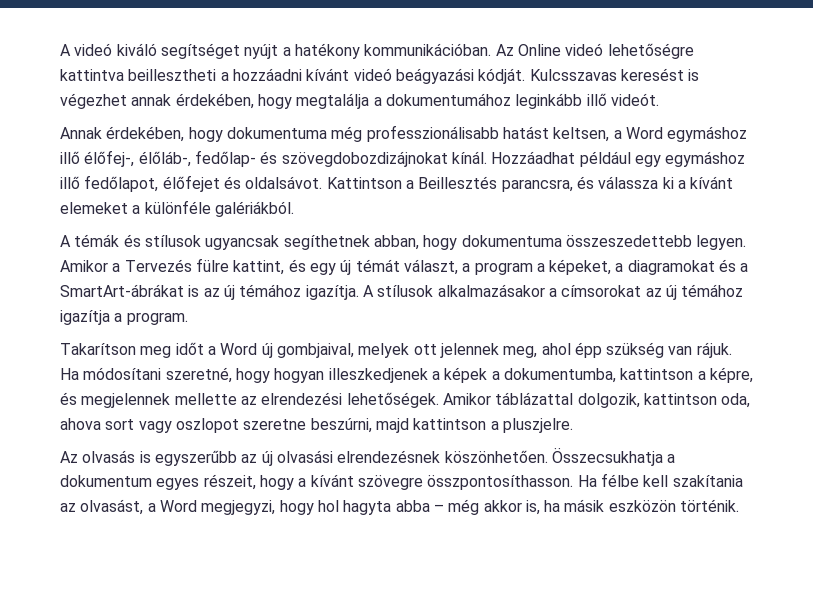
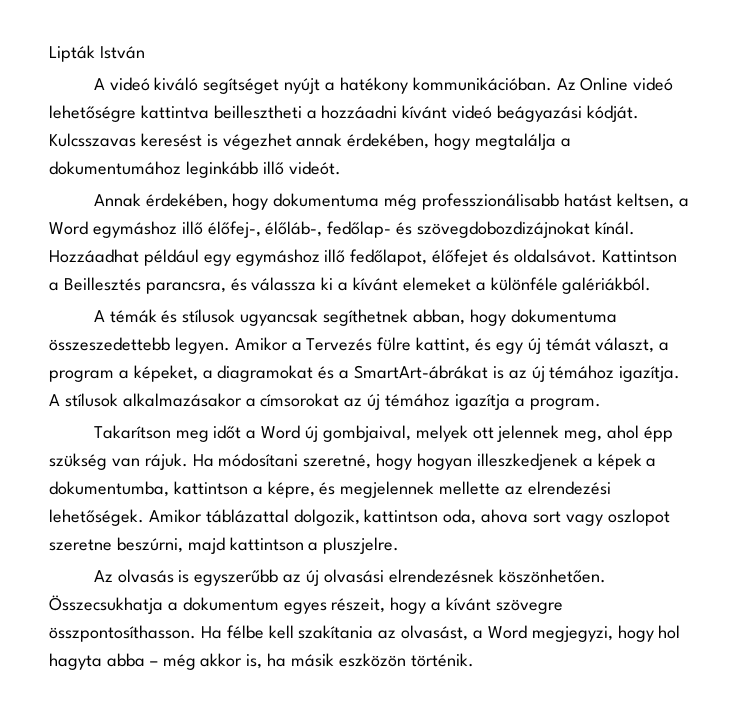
+ Lipták István

